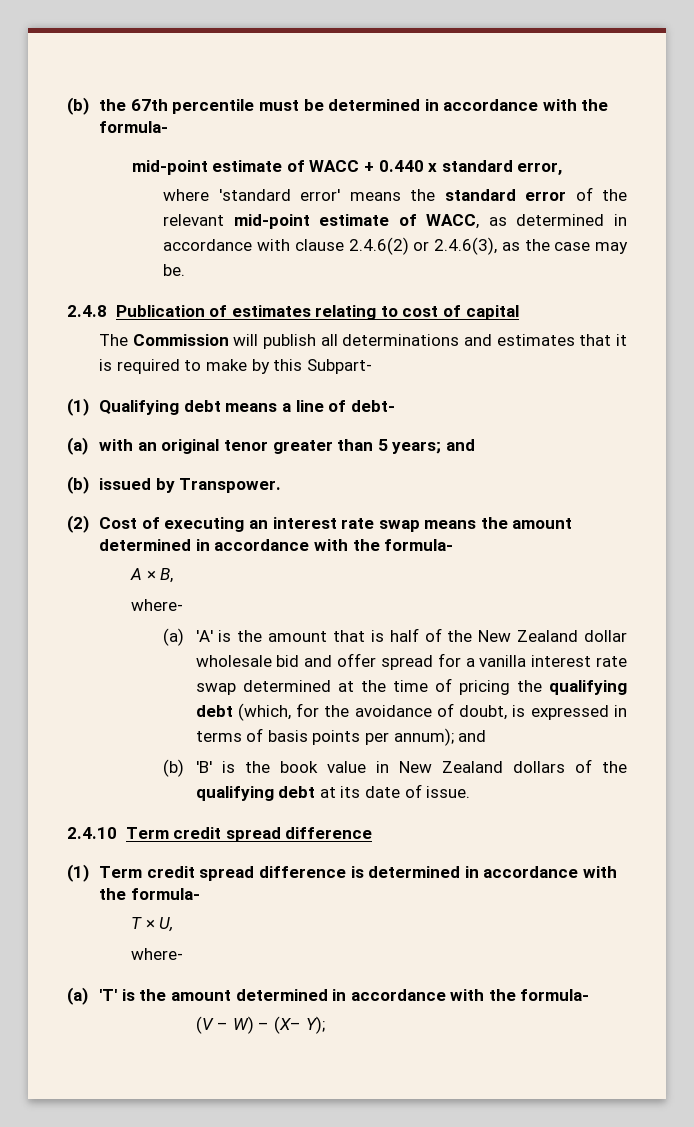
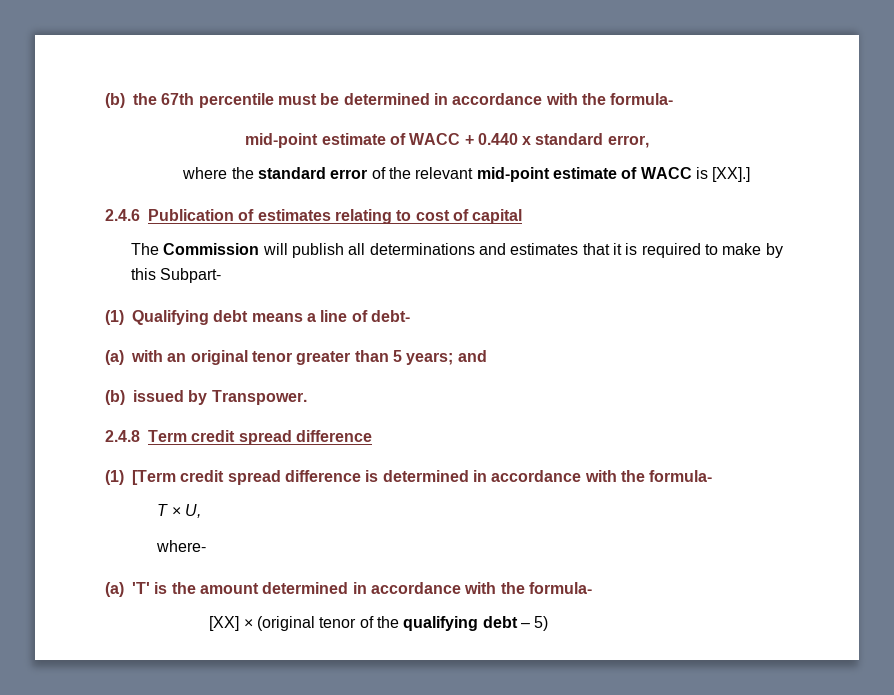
- where 'standard error' means the standard error of the relevant mid-point estimate of WACC, as determined in accordance with clause 2.4.6(2) or 2.4.6(3), as the case may be.
- 2.4.8 Publication of estimates relating to cost of capital
+ where the standard error of the relevant mid-point estimate of WACC is [XX].]
+ 2.4.6 Publication of estimates relating to cost of capital
- (2) Cost of executing an interest rate swap means the amount determined in accordance with the formula-
- A × B,
- where-
- (a) 'A' is the amount that is half of the New Zealand dollar wholesale bid and offer spread for a vanilla interest rate swap determined at the time of pricing the qualifying debt (which, for the avoidance of doubt, is expressed in terms of basis points per annum); and
- (b) 'B' is the book value in New Zealand dollars of the qualifying debt at its date of issue.
- 2.4.10 Term credit spread difference
+ 2.4.8 Term credit spread difference
- (1) Term credit spread difference is determined in accordance with the formula-
+ (1) [Term credit spread difference is determined in accordance with the formula-
- (V – W) – (X– Y);
+ [XX] × (original tenor of the qualifying debt – 5)

